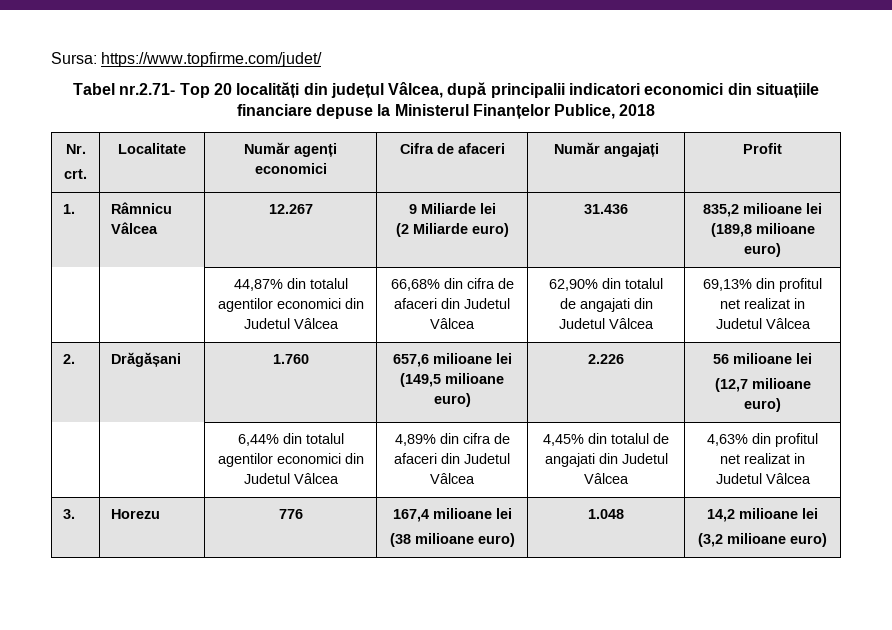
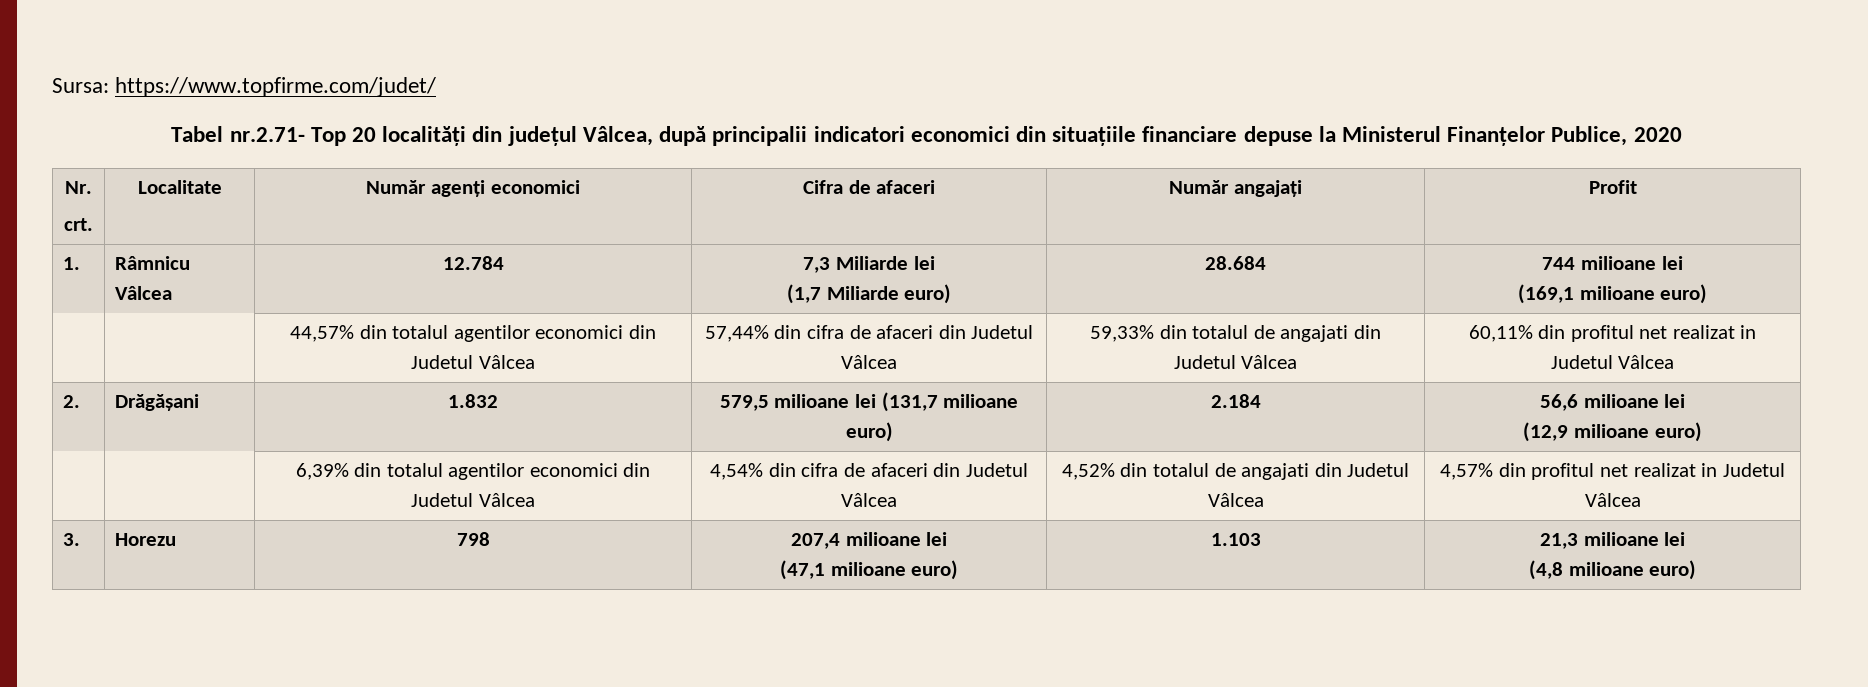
- Tabel nr.2.71- Top 20 localități din județul Vâlcea, după principalii indicatori economici din situațiile financiare depuse la Ministerul Finanțelor Publice, 2018
+ Tabel nr.2.71- Top 20 localități din județul Vâlcea, după principalii indicatori economici din situațiile financiare depuse la Ministerul Finanțelor Publice, 2020
- 1. | Râmnicu Vâlcea | 12.267 | 9 Miliarde lei
- (2 Miliarde euro) | 31.436 | 835,2 milioane lei (189,8 milioane euro)
- | | 44,87% din totalul agentilor economici din Judetul Vâlcea | 66,68% din cifra de afaceri din Judetul Vâlcea | 62,90% din totalul de angajati din Judetul Vâlcea | 69,13% din profitul net realizat in Judetul Vâlcea
+ 1. | Râmnicu Vâlcea | 12.784 | 7,3 Miliarde lei
+ (1,7 Miliarde euro) | 28.684 | 744 milioane lei
+ (169,1 milioane euro)
+ | | 44,57% din totalul agentilor economici din Judetul Vâlcea | 57,44% din cifra de afaceri din Judetul Vâlcea | 59,33% din totalul de angajati din Judetul Vâlcea | 60,11% din profitul net realizat in Judetul Vâlcea
- 2. | Drăgășani | 1.760 | 657,6 milioane lei (149,5 milioane euro) | 2.226 | 56 milioane lei
- (12,7 milioane euro)
- | | 6,44% din totalul agentilor economici din Judetul Vâlcea | 4,89% din cifra de afaceri din Judetul Vâlcea | 4,45% din totalul de angajati din Judetul Vâlcea | 4,63% din profitul net realizat in Judetul Vâlcea
+ 2. | Drăgășani | 1.832 | 579,5 milioane lei (131,7 milioane euro) | 2.184 | 56,6 milioane lei
+ (12,9 milioane euro)
+ | | 6,39% din totalul agentilor economici din Judetul Vâlcea | 4,54% din cifra de afaceri din Judetul Vâlcea | 4,52% din totalul de angajati din Judetul Vâlcea | 4,57% din profitul net realizat in Judetul Vâlcea
- 3. | Horezu | 776 | 167,4 milioane lei
- (38 milioane euro) | 1.048 | 14,2 milioane lei
- (3,2 milioane euro)
+ 3. | Horezu | 798 | 207,4 milioane lei
+ (47,1 milioane euro) | 1.103 | 21,3 milioane lei
+ (4,8 milioane euro)

